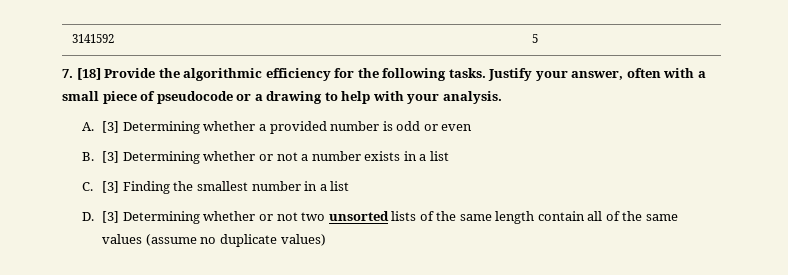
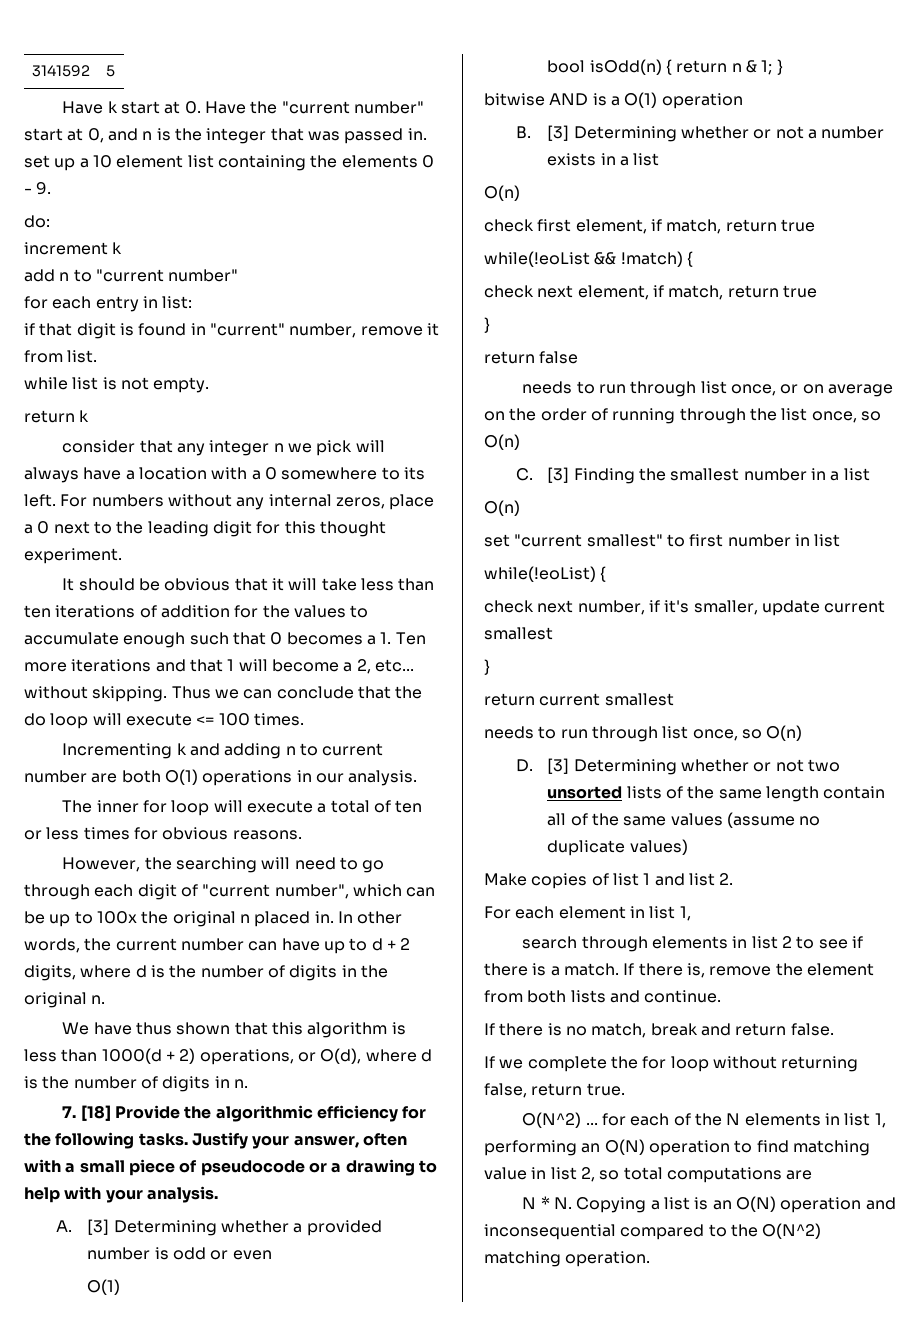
+ Have k start at 0. Have the "current number" start at 0, and n is the integer that was passed in. set up a 10 element list containing the elements 0 - 9.
+ do:
+ increment k
+ add n to "current number"
+ for each entry in list:
+ if that digit is found in "current" number, remove it from list.
+ while list is not empty.
+ return k
+ consider that any integer n we pick will always have a location with a 0 somewhere to its left. For numbers without any internal zeros, place a 0 next to the leading digit for this thought experiment.
+ It should be obvious that it will take less than ten iterations of addition for the values to accumulate enough such that 0 becomes a 1. Ten more iterations and that 1 will become a 2, etc... without skipping. Thus we can conclude that the do loop will execute <= 100 times.
+ Incrementing k and adding n to current number are both O(1) operations in our analysis.
+ The inner for loop will execute a total of ten or less times for obvious reasons.
+ However, the searching will need to go through each digit of "current number", which can be up to 100x the original n placed in. In other words, the current number can have up to d + 2 digits, where d is the number of digits in the original n.
+ We have thus shown that this algorithm is less than 1000(d + 2) operations, or O(d), where d is the number of digits in n.
  A. [3] Determining whether a provided number is odd or even
+ O(1)
+ bool isOdd(n) { return n & 1; }
+ bitwise AND is a O(1) operation
  B. [3] Determining whether or not a number exists in a list
+ O(n)
+ check first element, if match, return true
+ while(!eoList && !match) {
+ check next element, if match, return true
+ }
+ return false
+ needs to run through list once, or on average on the order of running through the list once, so O(n)
  C. [3] Finding the smallest number in a list
+ O(n)
+ set "current smallest" to first number in list
+ while(!eoList) {
+ check next number, if it's smaller, update current smallest
+ }
+ return current smallest
+ needs to run through list once, so O(n)
+ Make copies of list 1 and list 2.
+ For each element in list 1,
+ search through elements in list 2 to see if there is a match. If there is, remove the element from both lists and continue.
+ If there is no match, break and return false.
+ If we complete the for loop without returning false, return true.
+ O(N^2) ... for each of the N elements in list 1, performing an O(N) operation to find matching value in list 2, so total computations are
+ N * N. Copying a list is an O(N) operation and inconsequential compared to the O(N^2) matching operation.

